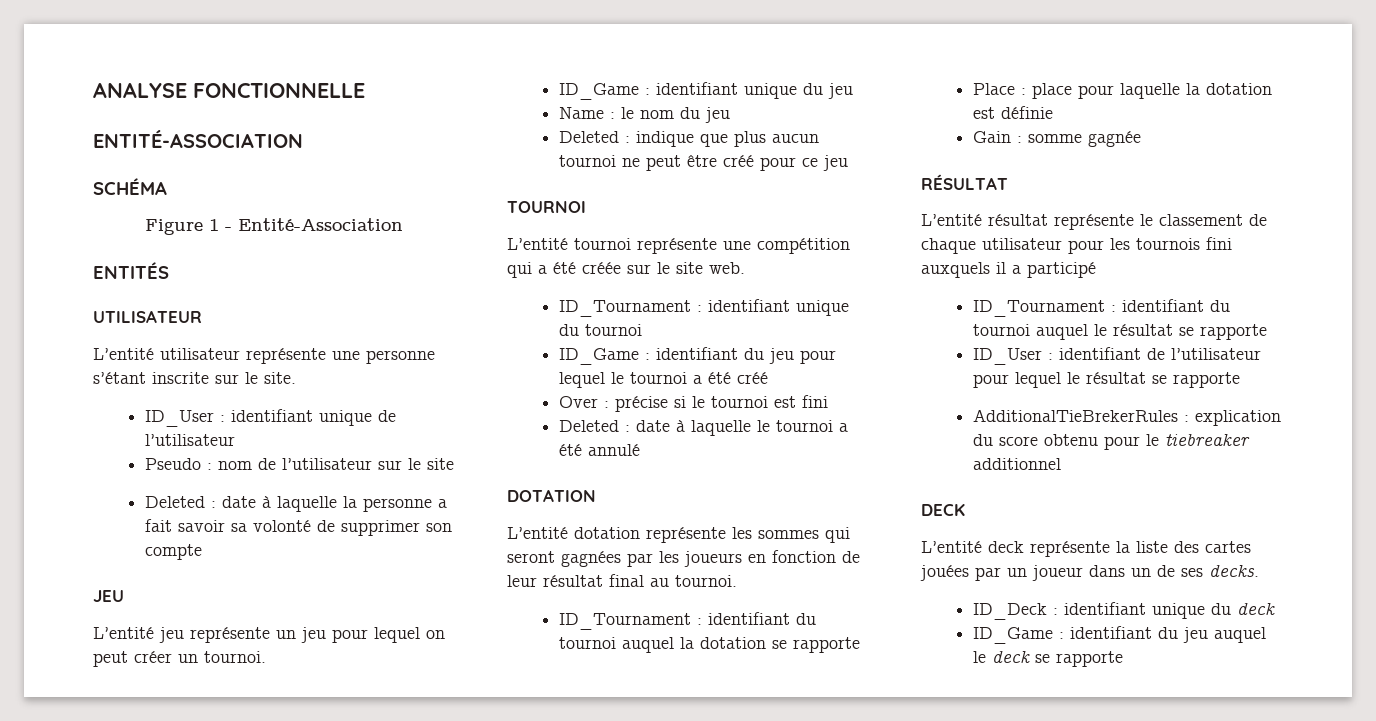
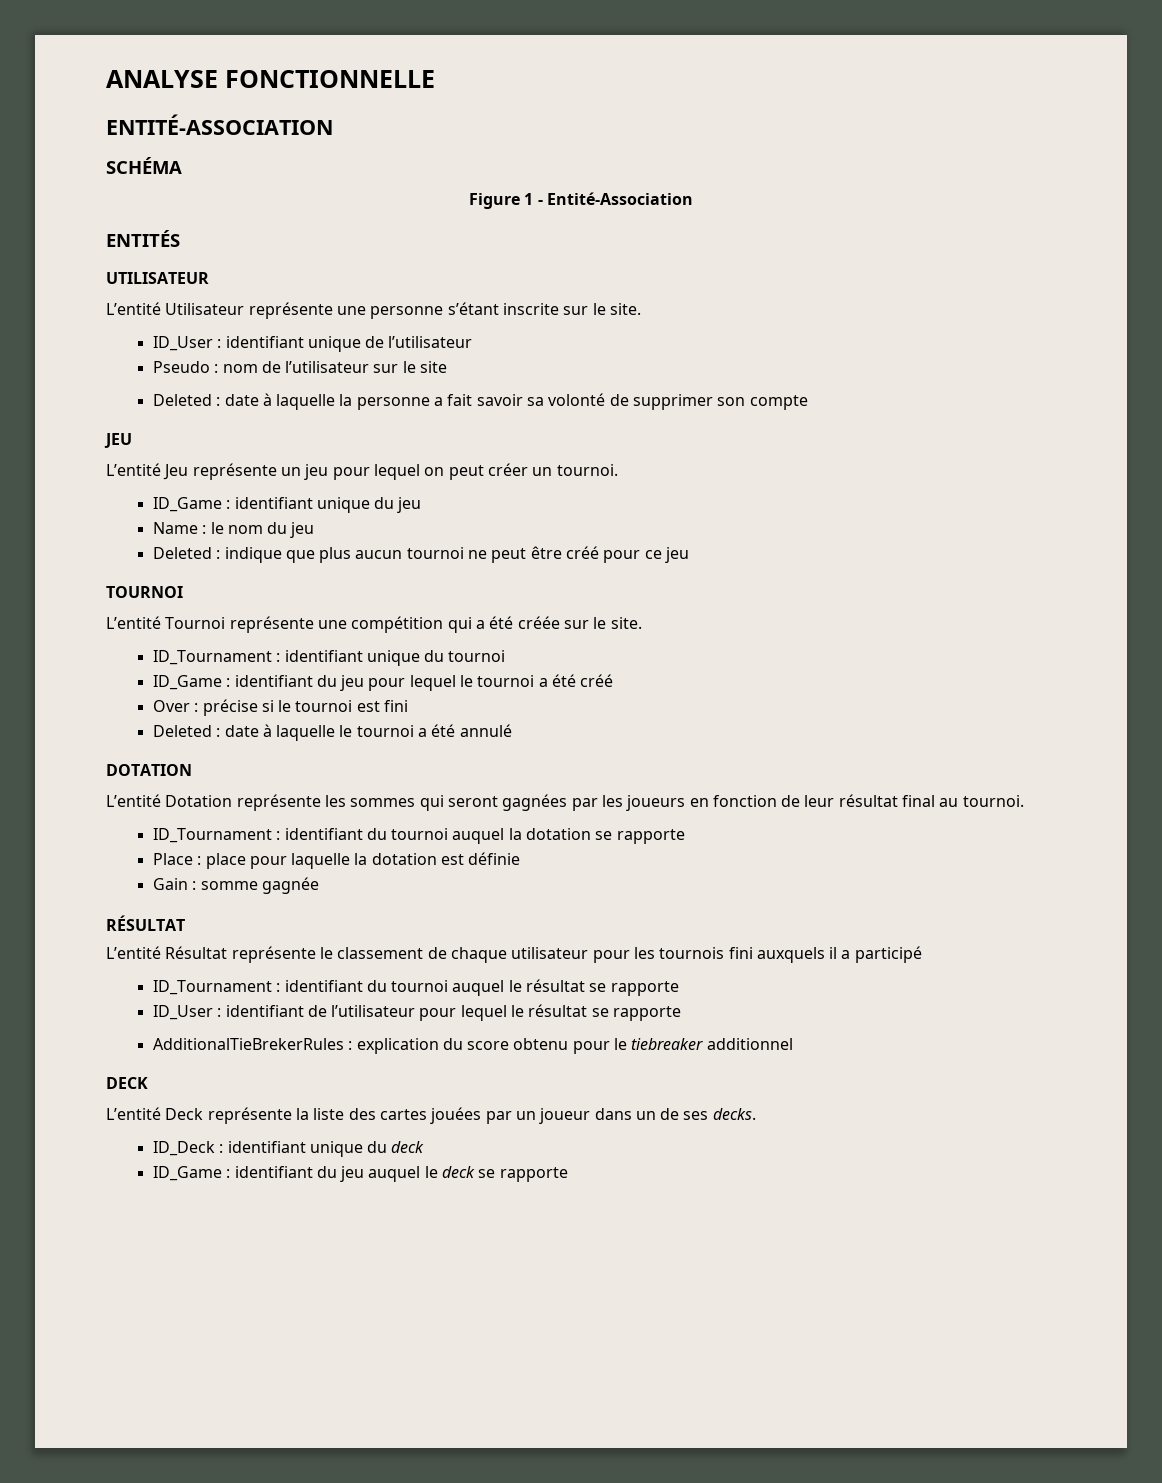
- L’entité utilisateur représente une personne s’étant inscrite sur le site.
+ L’entité Utilisateur représente une personne s’étant inscrite sur le site.
- L’entité jeu représente un jeu pour lequel on peut créer un tournoi.
+ L’entité Jeu représente un jeu pour lequel on peut créer un tournoi.
- L’entité tournoi représente une compétition qui a été créée sur le site web.
+ L’entité Tournoi représente une compétition qui a été créée sur le site.
- L’entité dotation représente les sommes qui seront gagnées par les joueurs en fonction de leur résultat final au tournoi.
+ L’entité Dotation représente les sommes qui seront gagnées par les joueurs en fonction de leur résultat final au tournoi.
- L’entité résultat représente le classement de chaque utilisateur pour les tournois fini auxquels il a participé
+ L’entité Résultat représente le classement de chaque utilisateur pour les tournois fini auxquels il a participé
- L’entité deck représente la liste des cartes jouées par un joueur dans un de ses decks.
+ L’entité Deck représente la liste des cartes jouées par un joueur dans un de ses decks.

